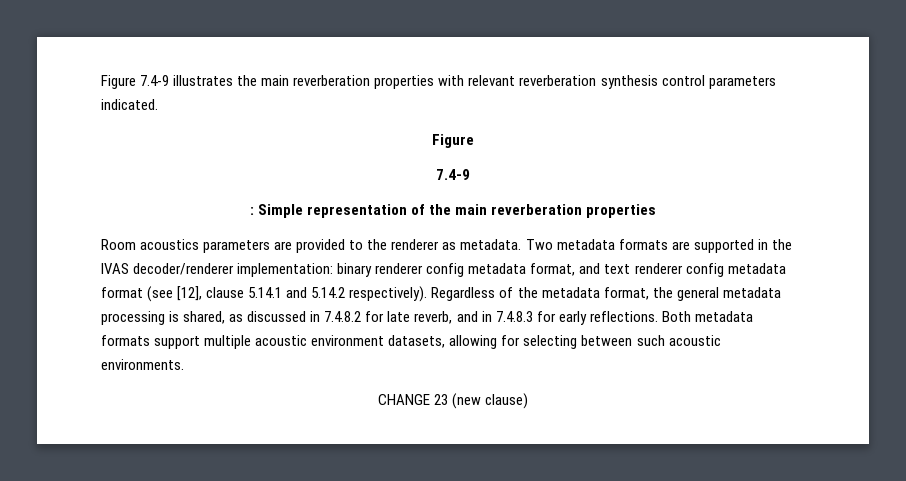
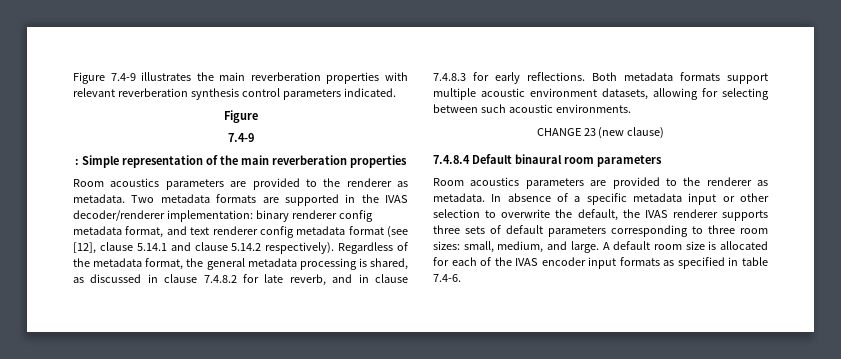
- Two metadata formats are supported in the IVAS decoder/renderer implementation: binary renderer config metadata format, and text renderer config metadata format (see [12], clause 5.14.1 and 5.14.2 respectively).
+ Two metadata formats are supported in the IVAS decoder/renderer implementation: binary renderer config metadata format, and text renderer config metadata format (see [12], clause 5.14.1 and clause 5.14.2 respectively).
- Regardless of the metadata format, the general metadata processing is shared, as discussed in 7.4.8.2 for late reverb, and in 7.4.8.3 for early reflections.
+ Regardless of the metadata format, the general metadata processing is shared, as discussed in clause 7.4.8.2 for late reverb, and in clause 7.4.8.3 for early reflections.
+ 7.4.8.4 Default binaural room parameters
+ Room acoustics parameters are provided to the renderer as metadata. In absence of a specific metadata input or other selection to overwrite the default, the IVAS renderer supports three sets of default parameters corresponding to three room sizes: small, medium, and large. A default room size is allocated for each of the IVAS encoder input formats as specified in table 7.4-6.

